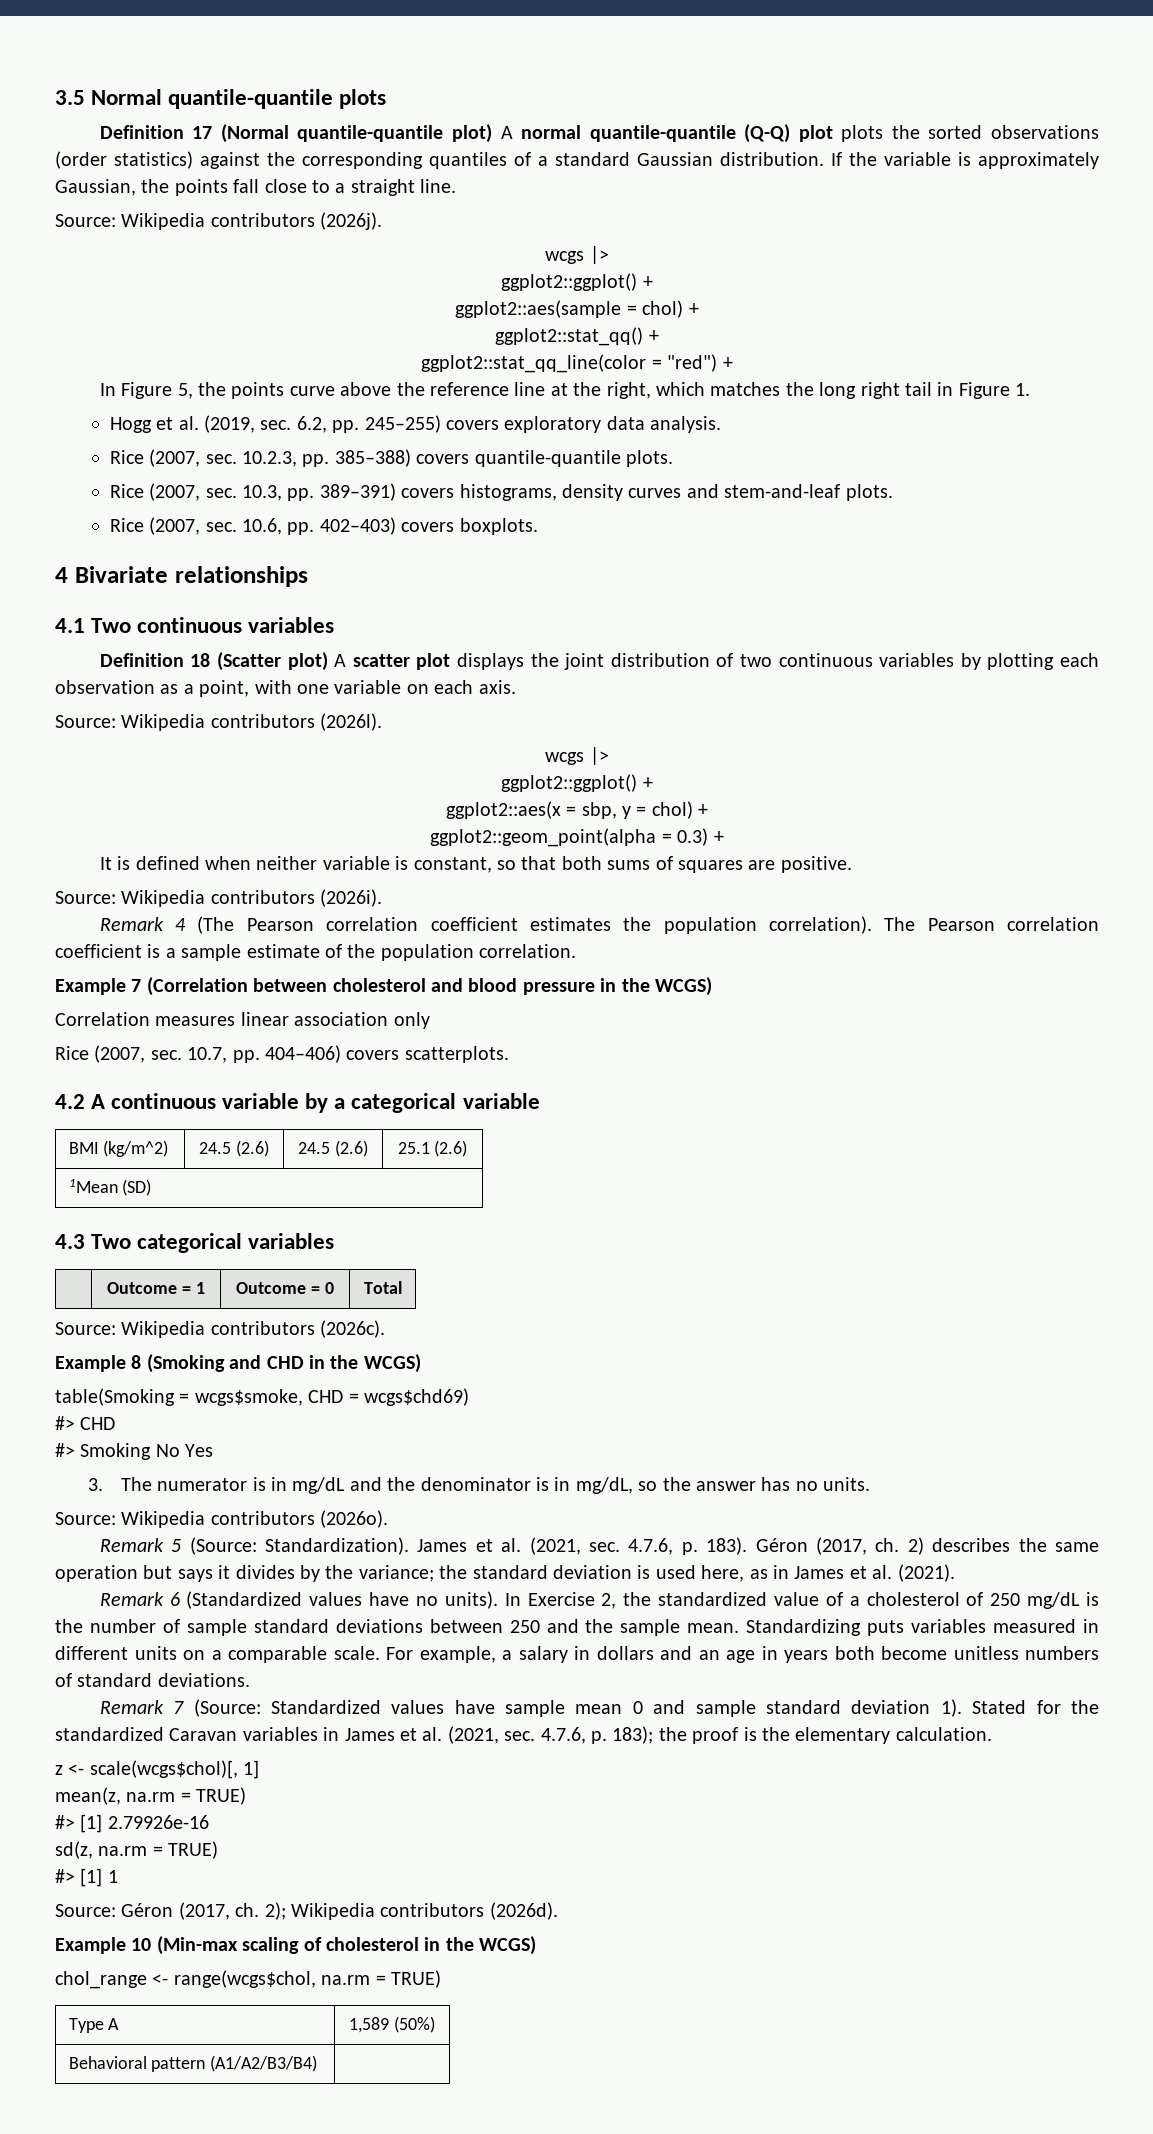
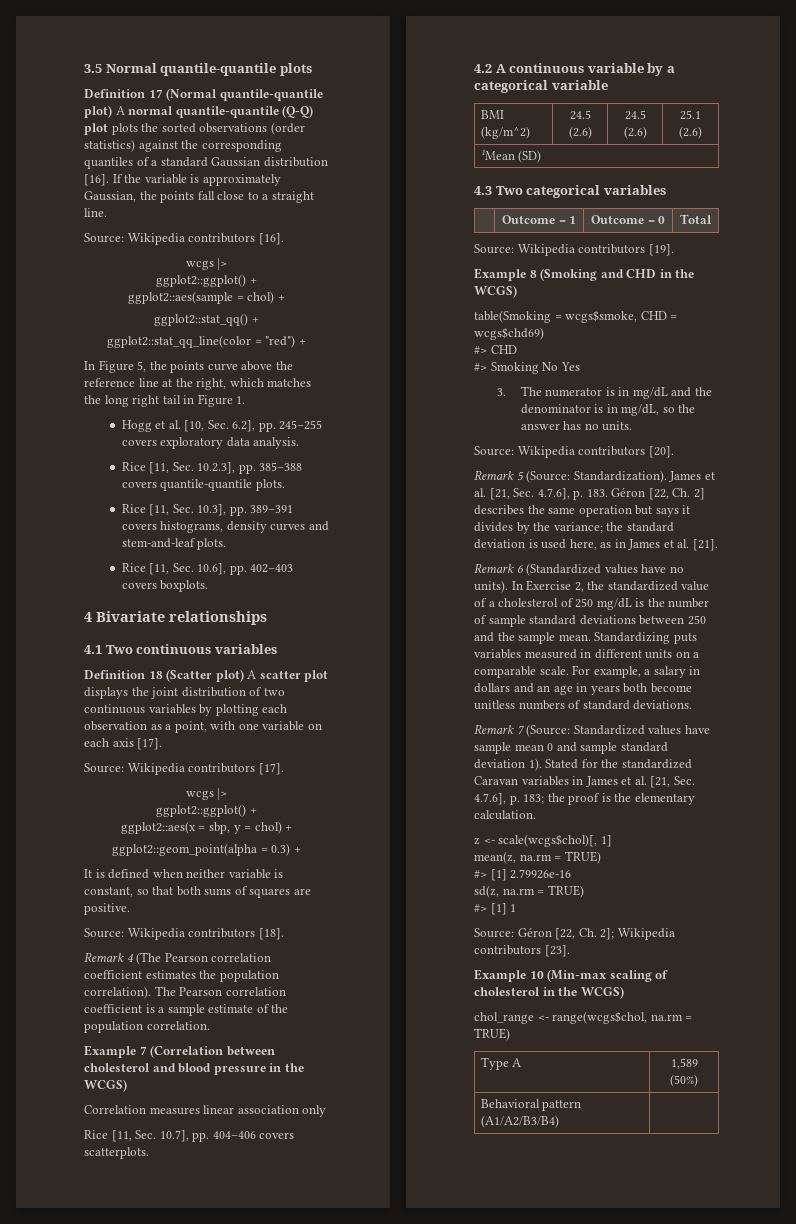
- Definition 17 (Normal quantile-quantile plot) A normal quantile-quantile (Q-Q) plot plots the sorted observations (order statistics) against the corresponding quantiles of a standard Gaussian distribution.
+ Definition 17 (Normal quantile-quantile plot) A normal quantile-quantile (Q-Q) plot plots the sorted observations (order statistics) against the corresponding quantiles of a standard Gaussian distribution [16].
- Source: Wikipedia contributors (2026j).
+ Source: Wikipedia contributors [16].
- Hogg et al. (2019, sec. 6.2, pp. 245–255) covers exploratory data analysis.
+ Hogg et al. [10, Sec. 6.2], pp. 245–255 covers exploratory data analysis.
- Rice (2007, sec. 10.2.3, pp. 385–388) covers quantile-quantile plots.
+ Rice [11, Sec. 10.2.3], pp. 385–388 covers quantile-quantile plots.
- Rice (2007, sec. 10.3, pp. 389–391) covers histograms, density curves and stem-and-leaf plots.
+ Rice [11, Sec. 10.3], pp. 389–391 covers histograms, density curves and stem-and-leaf plots.
- Rice (2007, sec. 10.6, pp. 402–403) covers boxplots.
+ Rice [11, Sec. 10.6], pp. 402–403 covers boxplots.
- Definition 18 (Scatter plot) A scatter plot displays the joint distribution of two continuous variables by plotting each observation as a point, with one variable on each axis.
- Source: Wikipedia contributors (2026l).
+ Definition 18 (Scatter plot) A scatter plot displays the joint distribution of two continuous variables by plotting each observation as a point, with one variable on each axis [17].
+ Source: Wikipedia contributors [17].
- Source: Wikipedia contributors (2026i).
+ Source: Wikipedia contributors [18].
- Rice (2007, sec. 10.7, pp. 404–406) covers scatterplots.
+ Rice [11, Sec. 10.7], pp. 404–406 covers scatterplots.
- Source: Wikipedia contributors (2026c).
+ Source: Wikipedia contributors [19].
- Source: Wikipedia contributors (2026o).
+ Source: Wikipedia contributors [20].
- James et al. (2021, sec. 4.7.6, p. 183). Géron (2017, ch. 2) describes the same operation but says it divides by the variance; the standard deviation is used here, as in James et al. (2021).
+ James et al. [21, Sec. 4.7.6], p. 183. Géron [22, Ch. 2] describes the same operation but says it divides by the variance; the standard deviation is used here, as in James et al. [21].
- Stated for the standardized Caravan variables in James et al. (2021, sec. 4.7.6, p. 183); the proof is the elementary calculation.
+ Stated for the standardized Caravan variables in James et al. [21, Sec. 4.7.6], p. 183; the proof is the elementary calculation.
- Source: Géron (2017, ch. 2); Wikipedia contributors (2026d).
+ Source: Géron [22, Ch. 2]; Wikipedia contributors [23].

